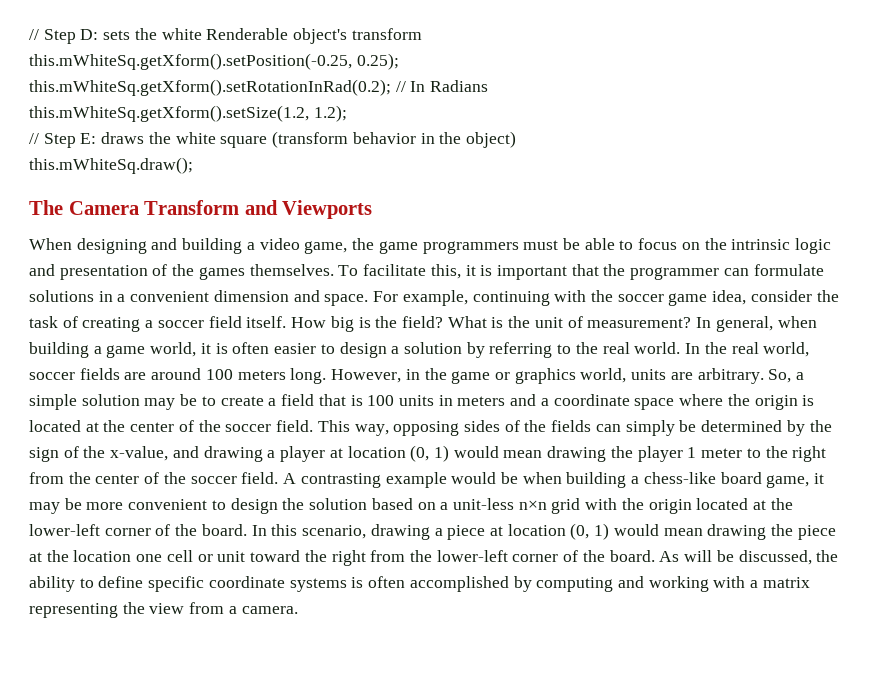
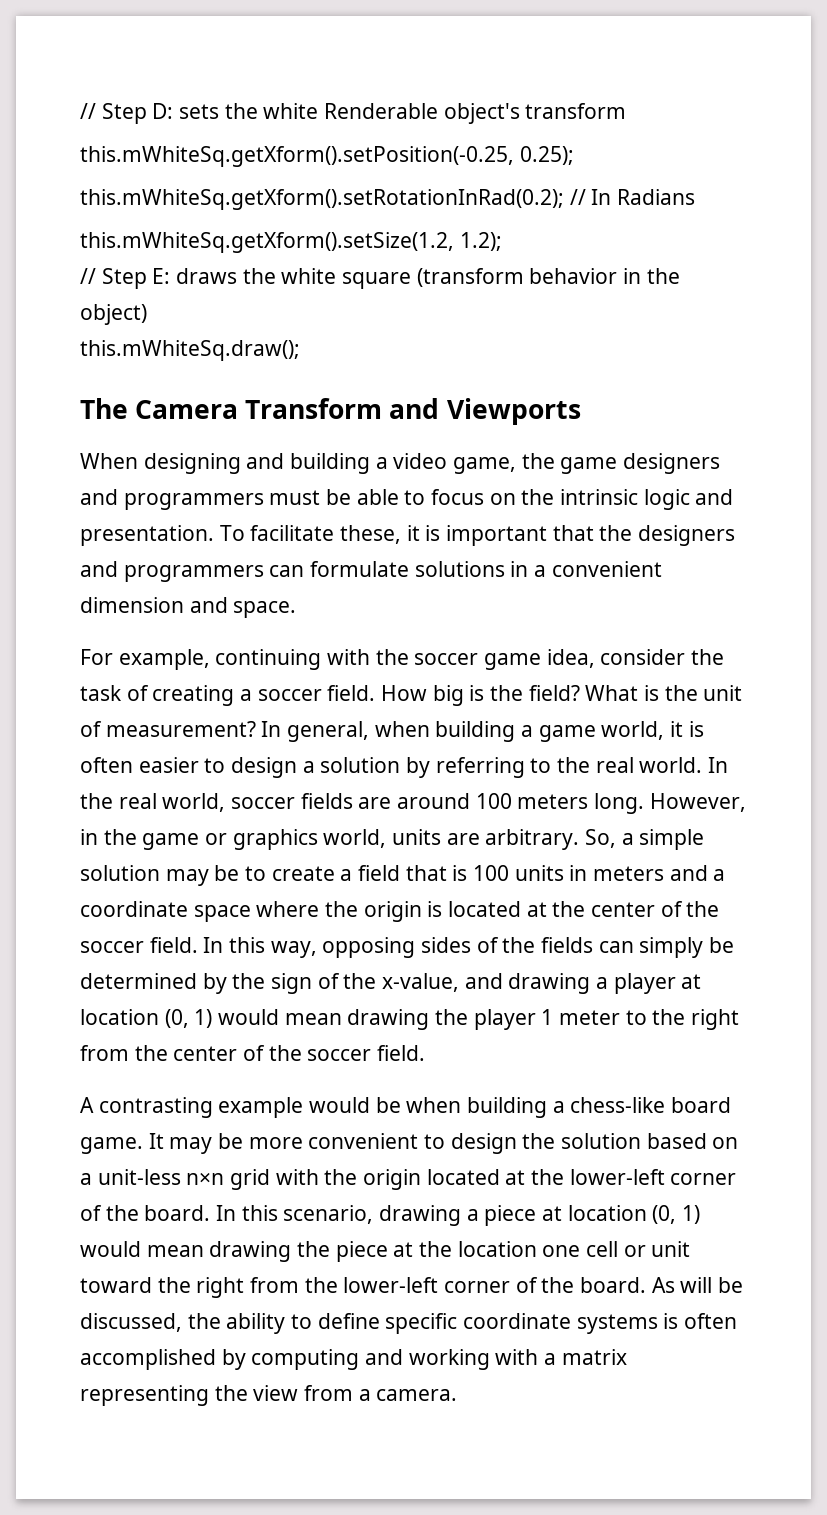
- When designing and building a video game, the game programmers must be able to focus on the intrinsic logic and presentation of the games themselves.
+ When designing and building a video game, the game designers and programmers must be able to focus on the intrinsic logic and presentation.
- To facilitate this, it is important that the programmer can formulate solutions in a convenient dimension and space. For example, continuing with the soccer game idea, consider the task of creating a soccer field itself.
+ To facilitate these, it is important that the designers and programmers can formulate solutions in a convenient dimension and space.
+ For example, continuing with the soccer game idea, consider the task of creating a soccer field.
- This way, opposing sides of the fields can simply be determined by the sign of the x-value, and drawing a player at location (0, 1) would mean drawing the player 1 meter to the right from the center of the soccer field. A contrasting example would be when building a chess-like board game, it may be more convenient to design the solution based on a unit-less n×n grid with the origin located at the lower-left corner of the board.
+ In this way, opposing sides of the fields can simply be determined by the sign of the x-value, and drawing a player at location (0, 1) would mean drawing the player 1 meter to the right from the center of the soccer field.
+ A contrasting example would be when building a chess-like board game. It may be more convenient to design the solution based on a unit-less n×n grid with the origin located at the lower-left corner of the board.

